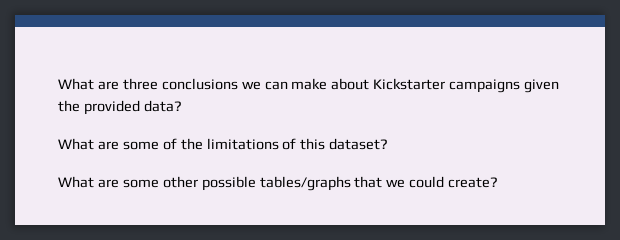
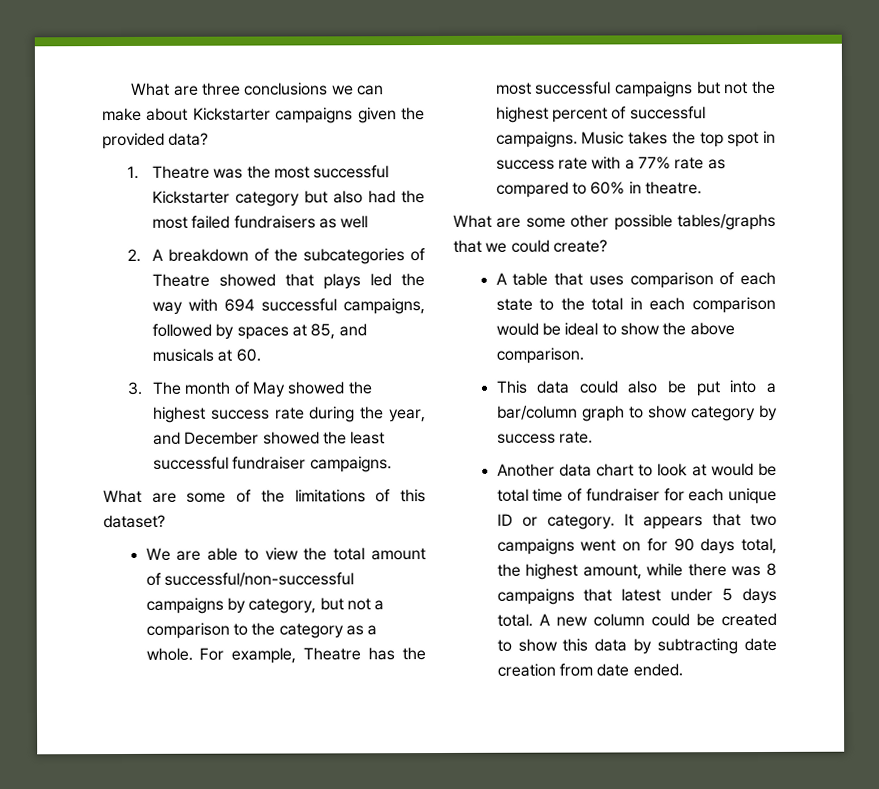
+ 1. Theatre was the most successful Kickstarter category but also had the most failed fundraisers as well
+ 2. A breakdown of the subcategories of Theatre showed that plays led the way with 694 successful campaigns, followed by spaces at 85, and musicals at 60.
+ 3. The month of May showed the highest success rate during the year, and December showed the least successful fundraiser campaigns.
+ We are able to view the total amount of successful/non-successful campaigns by category, but not a comparison to the category as a whole. For example, Theatre has the most successful campaigns but not the highest percent of successful campaigns. Music takes the top spot in success rate with a 77% rate as compared to 60% in theatre.
+ A table that uses comparison of each state to the total in each comparison would be ideal to show the above comparison.
+ This data could also be put into a bar/column graph to show category by success rate.
+ Another data chart to look at would be total time of fundraiser for each unique ID or category. It appears that two campaigns went on for 90 days total, the highest amount, while there was 8 campaigns that latest under 5 days total. A new column could be created to show this data by subtracting date creation from date ended.

